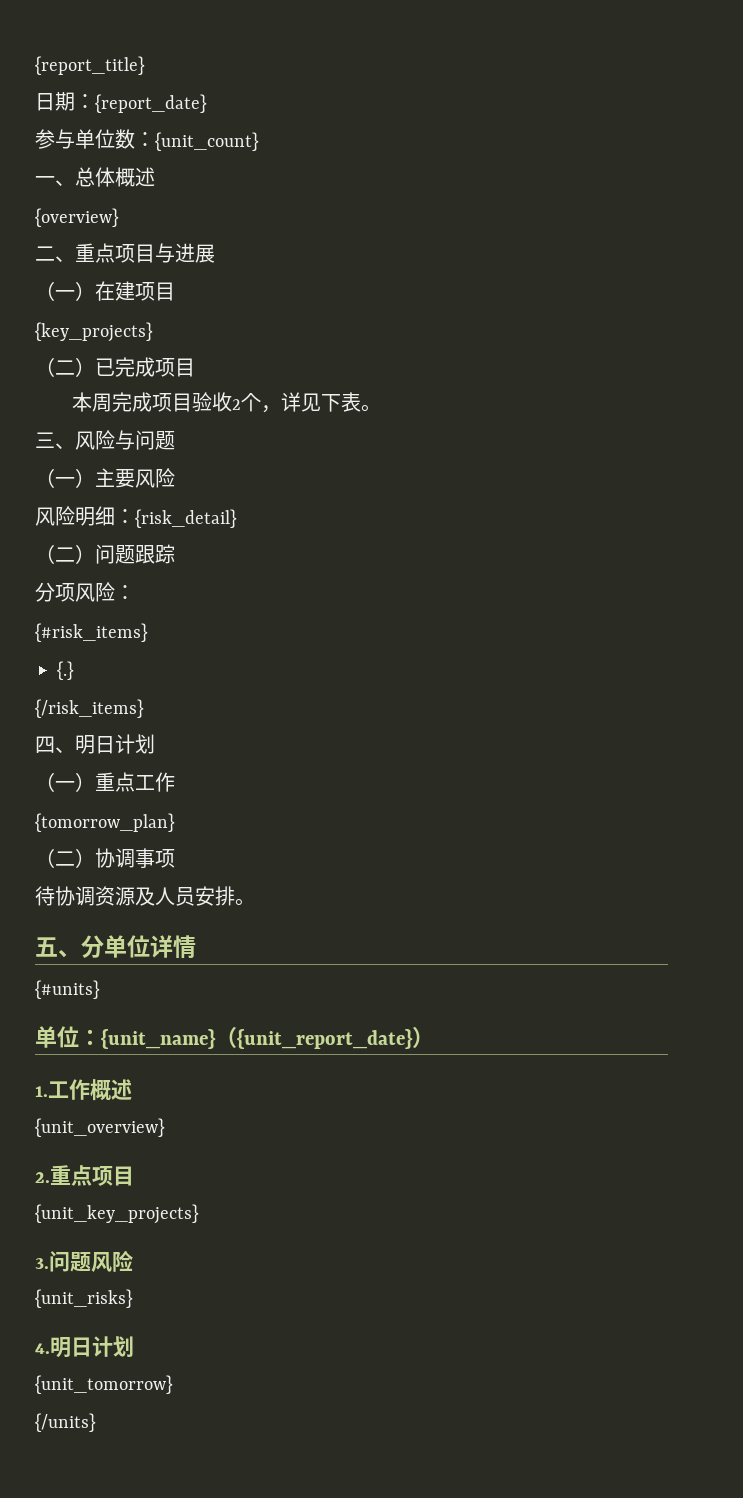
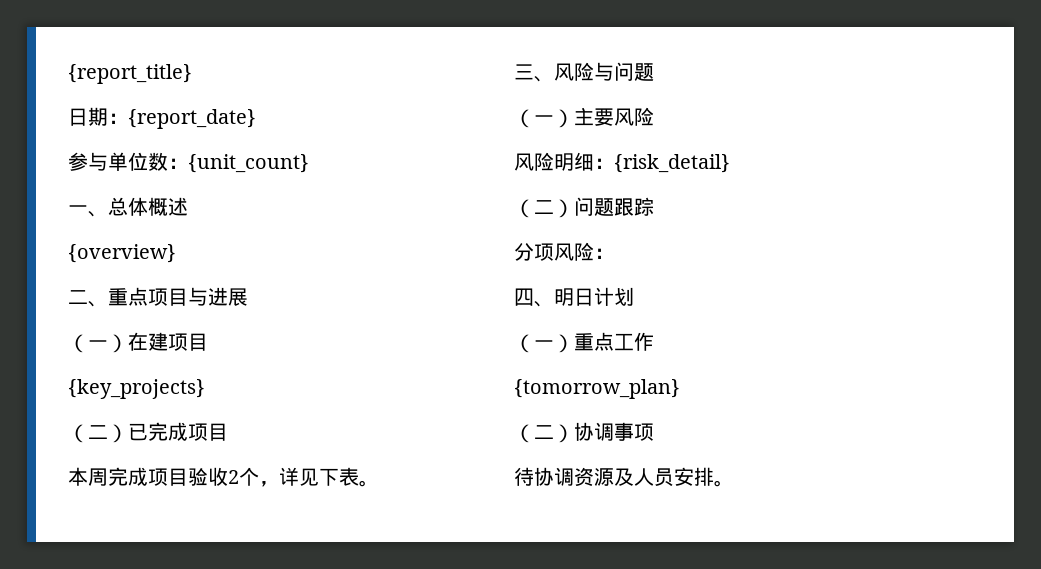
- {#risk_items}
- {.}
- {/risk_items}
- 五、分单位详情
- {#units}
- 单位：{unit_name}（{unit_report_date}）
- 1.工作概述
- {unit_overview}
- 2.重点项目
- {unit_key_projects}
- 3.问题风险
- {unit_risks}
- 4.明日计划
- {unit_tomorrow}
- {/units}

